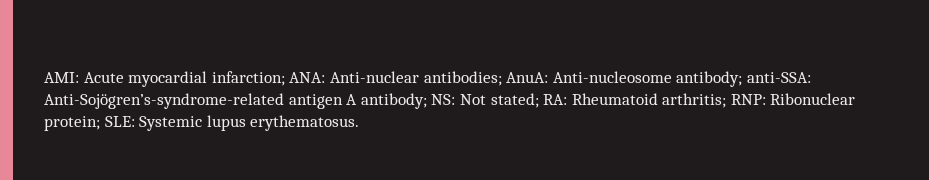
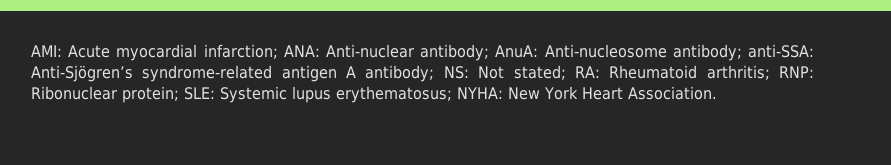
- AMI: Acute myocardial infarction; ANA: Anti-nuclear antibodies; AnuA: Anti-nucleosome antibody; anti-SSA: Anti-Sojögren’s-syndrome-related antigen A antibody; NS: Not stated; RA: Rheumatoid arthritis; RNP: Ribonuclear protein; SLE: Systemic lupus erythematosus.
+ AMI: Acute myocardial infarction; ANA: Anti-nuclear antibody; AnuA: Anti-nucleosome antibody; anti-SSA: Anti-Sjögren’s syndrome-related antigen A antibody; NS: Not stated; RA: Rheumatoid arthritis; RNP: Ribonuclear protein; SLE: Systemic lupus erythematosus; NYHA: New York Heart Association.

